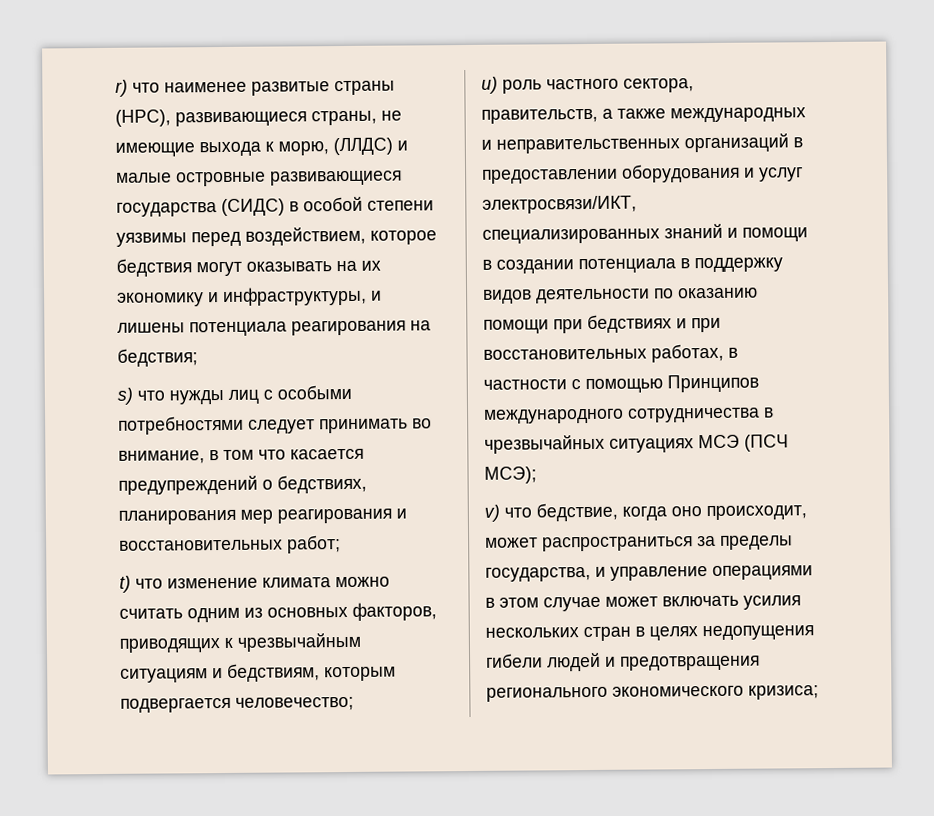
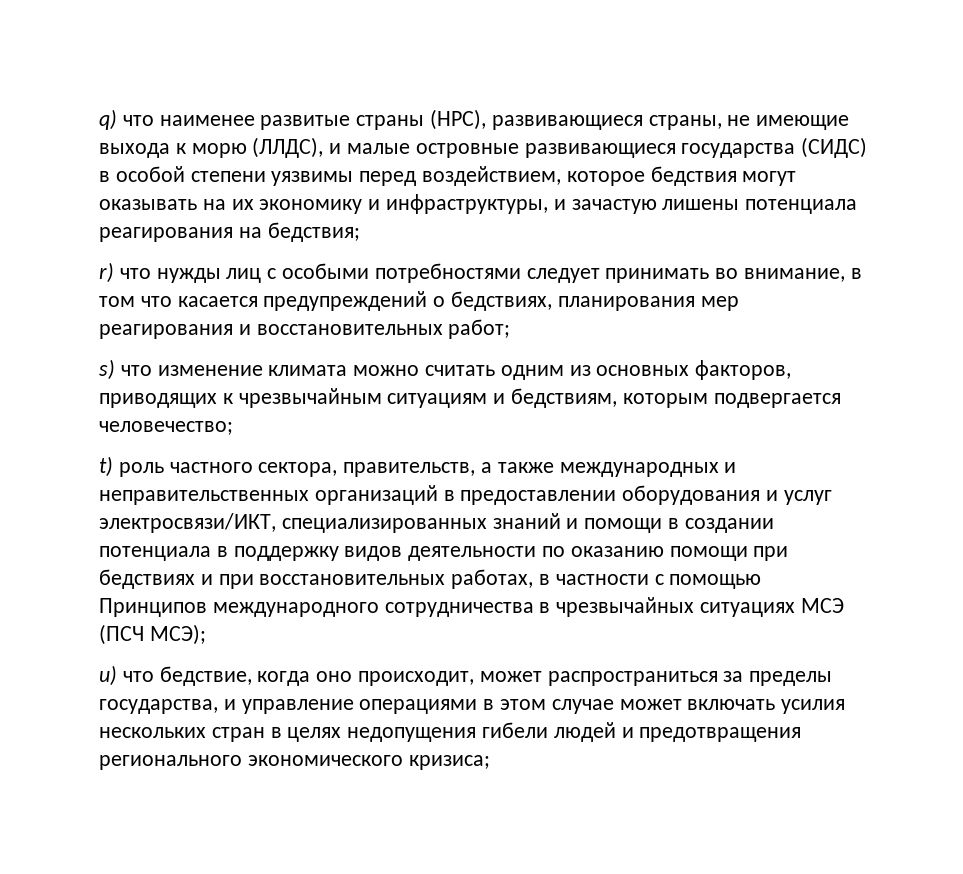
- r) что наименее развитые страны (НРС), развивающиеся страны, не имеющие выхода к морю, (ЛЛДС) и малые островные развивающиеся государства (СИДС) в особой степени уязвимы перед воздействием, которое бедствия могут оказывать на их экономику и инфраструктуры, и лишены потенциала реагирования на бедствия;
+ q) что наименее развитые страны (НРС), развивающиеся страны, не имеющие выхода к морю (ЛЛДС), и малые островные развивающиеся государства (СИДС) в особой степени уязвимы перед воздействием, которое бедствия могут оказывать на их экономику и инфраструктуры, и зачастую лишены потенциала реагирования на бедствия;
- s) что нужды лиц с особыми потребностями следует принимать во внимание, в том что касается предупреждений о бедствиях, планирования мер реагирования и восстановительных работ;
+ r) что нужды лиц с особыми потребностями следует принимать во внимание, в том что касается предупреждений о бедствиях, планирования мер реагирования и восстановительных работ;
- t) что изменение климата можно считать одним из основных факторов, приводящих к чрезвычайным ситуациям и бедствиям, которым подвергается человечество;
+ s) что изменение климата можно считать одним из основных факторов, приводящих к чрезвычайным ситуациям и бедствиям, которым подвергается человечество;
- u) роль частного сектора, правительств, а также международных и неправительственных организаций в предоставлении оборудования и услуг электросвязи/ИКТ, специализированных знаний и помощи в создании потенциала в поддержку видов деятельности по оказанию помощи при бедствиях и при восстановительных работах, в частности с помощью Принципов международного сотрудничества в чрезвычайных ситуациях МСЭ (ПСЧ МСЭ);
+ t) роль частного сектора, правительств, а также международных и неправительственных организаций в предоставлении оборудования и услуг электросвязи/ИКТ, специализированных знаний и помощи в создании потенциала в поддержку видов деятельности по оказанию помощи при бедствиях и при восстановительных работах, в частности с помощью Принципов международного сотрудничества в чрезвычайных ситуациях МСЭ (ПСЧ МСЭ);
- v) что бедствие, когда оно происходит, может распространиться за пределы государства, и управление операциями в этом случае может включать усилия нескольких стран в целях недопущения гибели людей и предотвращения регионального экономического кризиса;
+ u) что бедствие, когда оно происходит, может распространиться за пределы государства, и управление операциями в этом случае может включать усилия нескольких стран в целях недопущения гибели людей и предотвращения регионального экономического кризиса;

